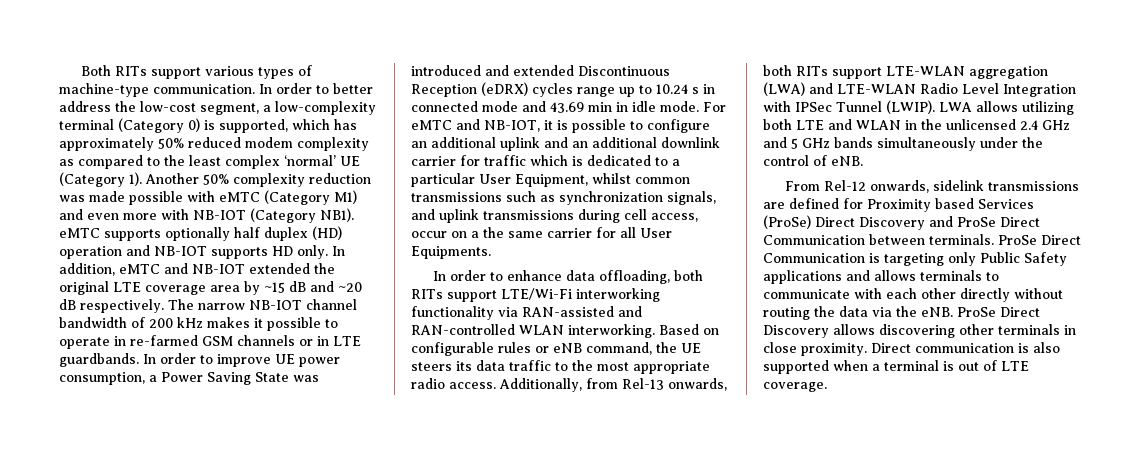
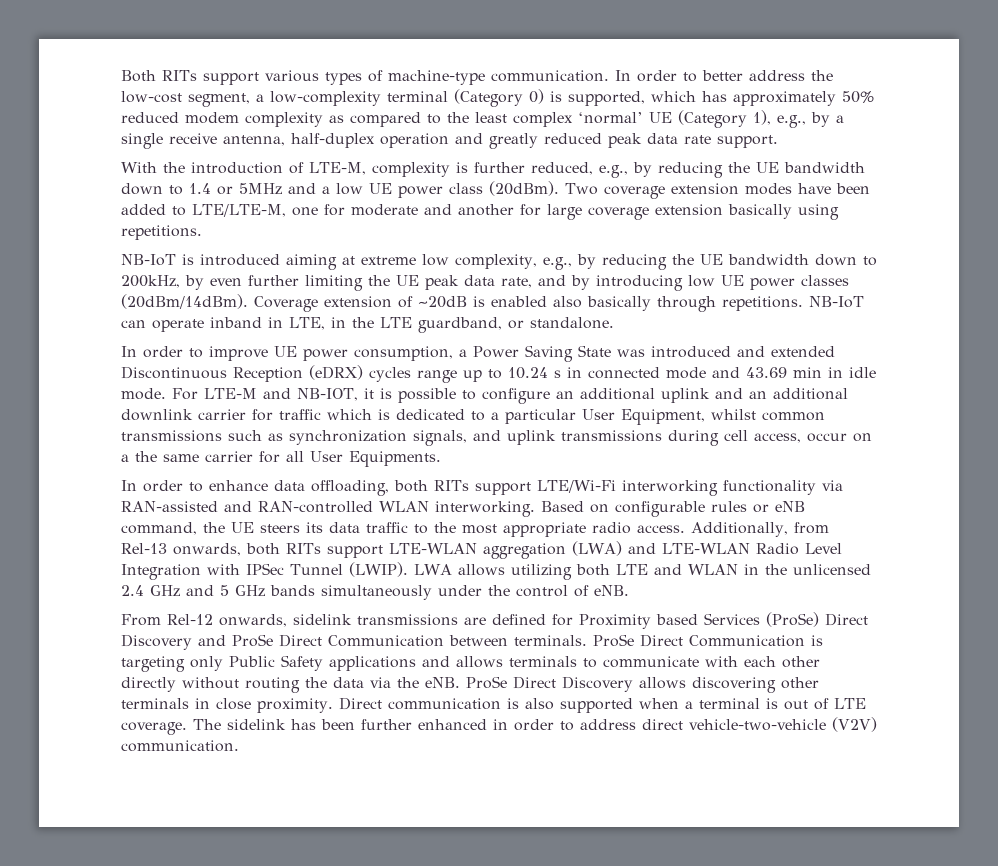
- In order to better address the low-cost segment, a low-complexity terminal (Category 0) is supported, which has approximately 50% reduced modem complexity as compared to the least complex ‘normal’ UE (Category 1). Another 50% complexity reduction was made possible with eMTC (Category M1) and even more with NB-IOT (Category NB1). eMTC supports optionally half duplex (HD) operation and NB-IOT supports HD only. In addition, eMTC and NB-IOT extended the original LTE coverage area by ~15 dB and ~20 dB respectively. The narrow NB-IOT channel bandwidth of 200 kHz makes it possible to operate in re-farmed GSM channels or in LTE guardbands. In order to improve UE power consumption, a Power Saving State was introduced and extended Discontinuous Reception (eDRX) cycles range up to 10.24 s in connected mode and 43.69 min in idle mode.
+ In order to better address the low-cost segment, a low-complexity terminal (Category 0) is supported, which has approximately 50% reduced modem complexity as compared to the least complex ‘normal’ UE (Category 1), e.g., by a single receive antenna, half-duplex operation and greatly reduced peak data rate support.
+ With the introduction of LTE-M, complexity is further reduced, e.g., by reducing the UE bandwidth down to 1.4 or 5MHz and a low UE power class (20dBm). Two coverage extension modes have been added to LTE/LTE-M, one for moderate and another for large coverage extension basically using repetitions.
+ NB-IoT is introduced aiming at extreme low complexity, e.g., by reducing the UE bandwidth down to 200kHz, by even further limiting the UE peak data rate, and by introducing low UE power classes (20dBm/14dBm). Coverage extension of ~20dB is enabled also basically through repetitions. NB-IoT can operate inband in LTE, in the LTE guardband, or standalone.
+ In order to improve UE power consumption, a Power Saving State was introduced and extended Discontinuous Reception (eDRX) cycles range up to 10.24 s in connected mode and 43.69 min in idle mode.
- For eMTC and NB-IOT, it is possible to configure an additional uplink and an additional downlink carrier for traffic which is dedicated to a particular User Equipment, whilst common transmissions such as synchronization signals, and uplink transmissions during cell access, occur on a the same carrier for all User Equipments.
+ For LTE-M and NB-IOT, it is possible to configure an additional uplink and an additional downlink carrier for traffic which is dedicated to a particular User Equipment, whilst common transmissions such as synchronization signals, and uplink transmissions during cell access, occur on a the same carrier for all User Equipments.
+ The sidelink has been further enhanced in order to address direct vehicle-two-vehicle (V2V) communication.

